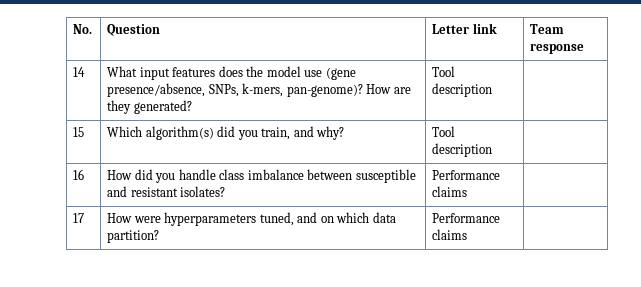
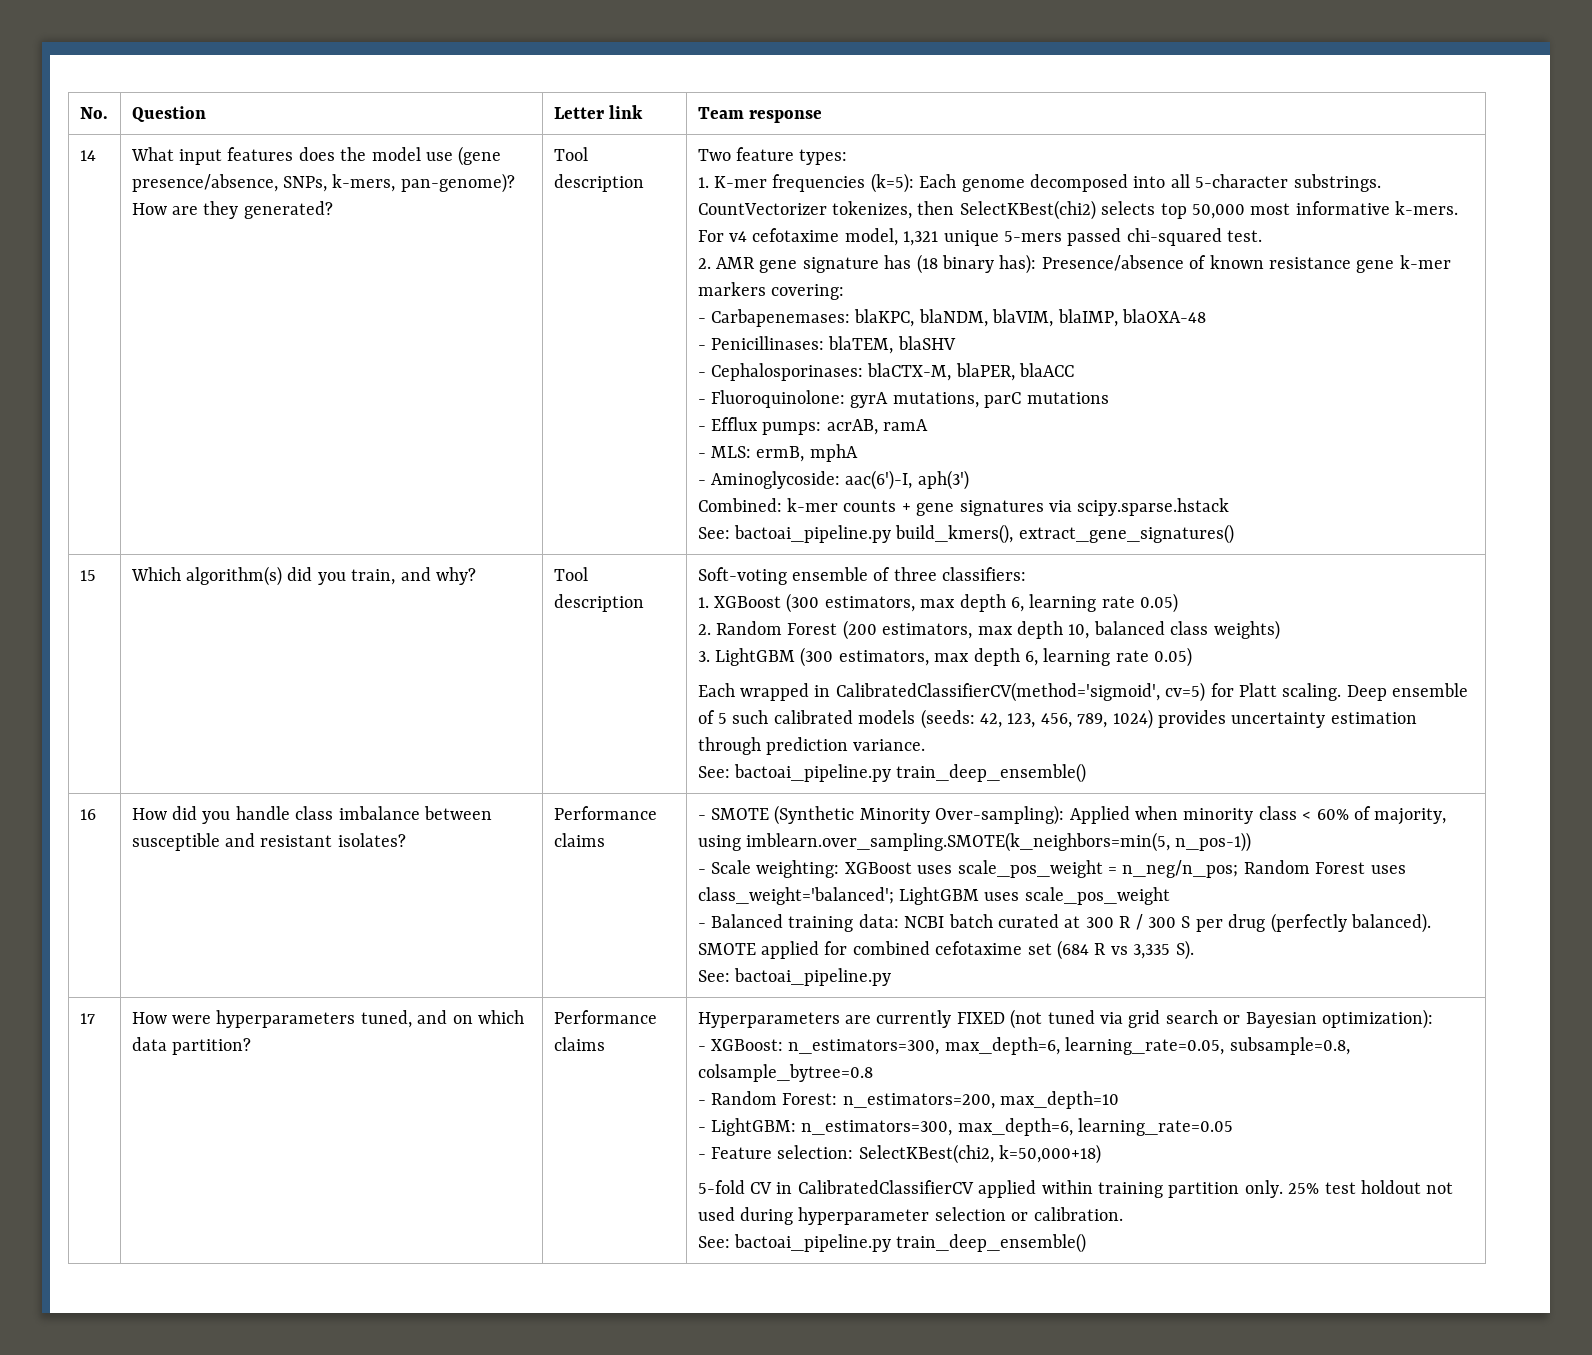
+ Two feature types:
+ 1. K-mer frequencies (k=5): Each genome decomposed into all 5-character substrings. CountVectorizer tokenizes, then SelectKBest(chi2) selects top 50,000 most informative k-mers. For v4 cefotaxime model, 1,321 unique 5-mers passed chi-squared test.
+ 2. AMR gene signature has (18 binary has): Presence/absence of known resistance gene k-mer markers covering:
+ - Carbapenemases: blaKPC, blaNDM, blaVIM, blaIMP, blaOXA-48
+ - Penicillinases: blaTEM, blaSHV
+ - Cephalosporinases: blaCTX-M, blaPER, blaACC
+ - Fluoroquinolone: gyrA mutations, parC mutations
+ - Efflux pumps: acrAB, ramA
+ - MLS: ermB, mphA
+ - Aminoglycoside: aac(6')-I, aph(3')
+ Combined: k-mer counts + gene signatures via scipy.sparse.hstack
+ See: bactoai_pipeline.py build_kmers(), extract_gene_signatures()
+ Soft-voting ensemble of three classifiers:
+ 1. XGBoost (300 estimators, max depth 6, learning rate 0.05)
+ 2. Random Forest (200 estimators, max depth 10, balanced class weights)
+ 3. LightGBM (300 estimators, max depth 6, learning rate 0.05)
+ Each wrapped in CalibratedClassifierCV(method='sigmoid', cv=5) for Platt scaling. Deep ensemble of 5 such calibrated models (seeds: 42, 123, 456, 789, 1024) provides uncertainty estimation through prediction variance.
+ See: bactoai_pipeline.py train_deep_ensemble()
+ - SMOTE (Synthetic Minority Over-sampling): Applied when minority class < 60% of majority, using imblearn.over_sampling.SMOTE(k_neighbors=min(5, n_pos-1))
+ - Scale weighting: XGBoost uses scale_pos_weight = n_neg/n_pos; Random Forest uses class_weight='balanced'; LightGBM uses scale_pos_weight
+ - Balanced training data: NCBI batch curated at 300 R / 300 S per drug (perfectly balanced). SMOTE applied for combined cefotaxime set (684 R vs 3,335 S).
+ See: bactoai_pipeline.py
+ Hyperparameters are currently FIXED (not tuned via grid search or Bayesian optimization):
+ - XGBoost: n_estimators=300, max_depth=6, learning_rate=0.05, subsample=0.8, colsample_bytree=0.8
+ - Random Forest: n_estimators=200, max_depth=10
+ - LightGBM: n_estimators=300, max_depth=6, learning_rate=0.05
+ - Feature selection: SelectKBest(chi2, k=50,000+18)
+ 5-fold CV in CalibratedClassifierCV applied within training partition only. 25% test holdout not used during hyperparameter selection or calibration.
+ See: bactoai_pipeline.py train_deep_ensemble()

